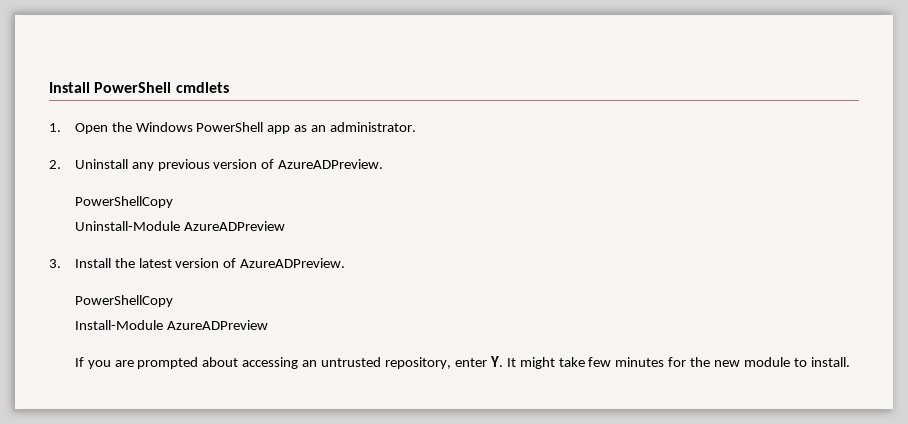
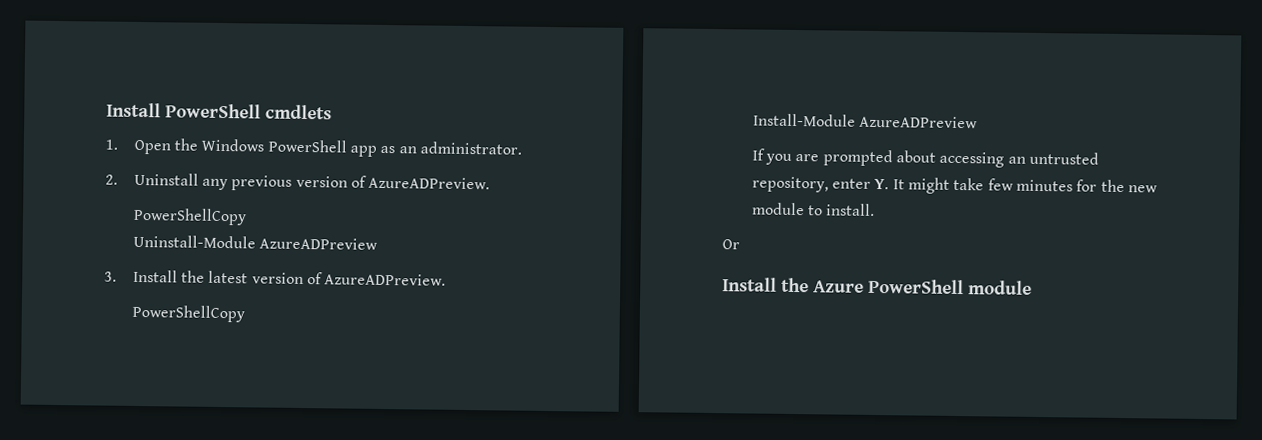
+ Or
+ Install the Azure PowerShell module

